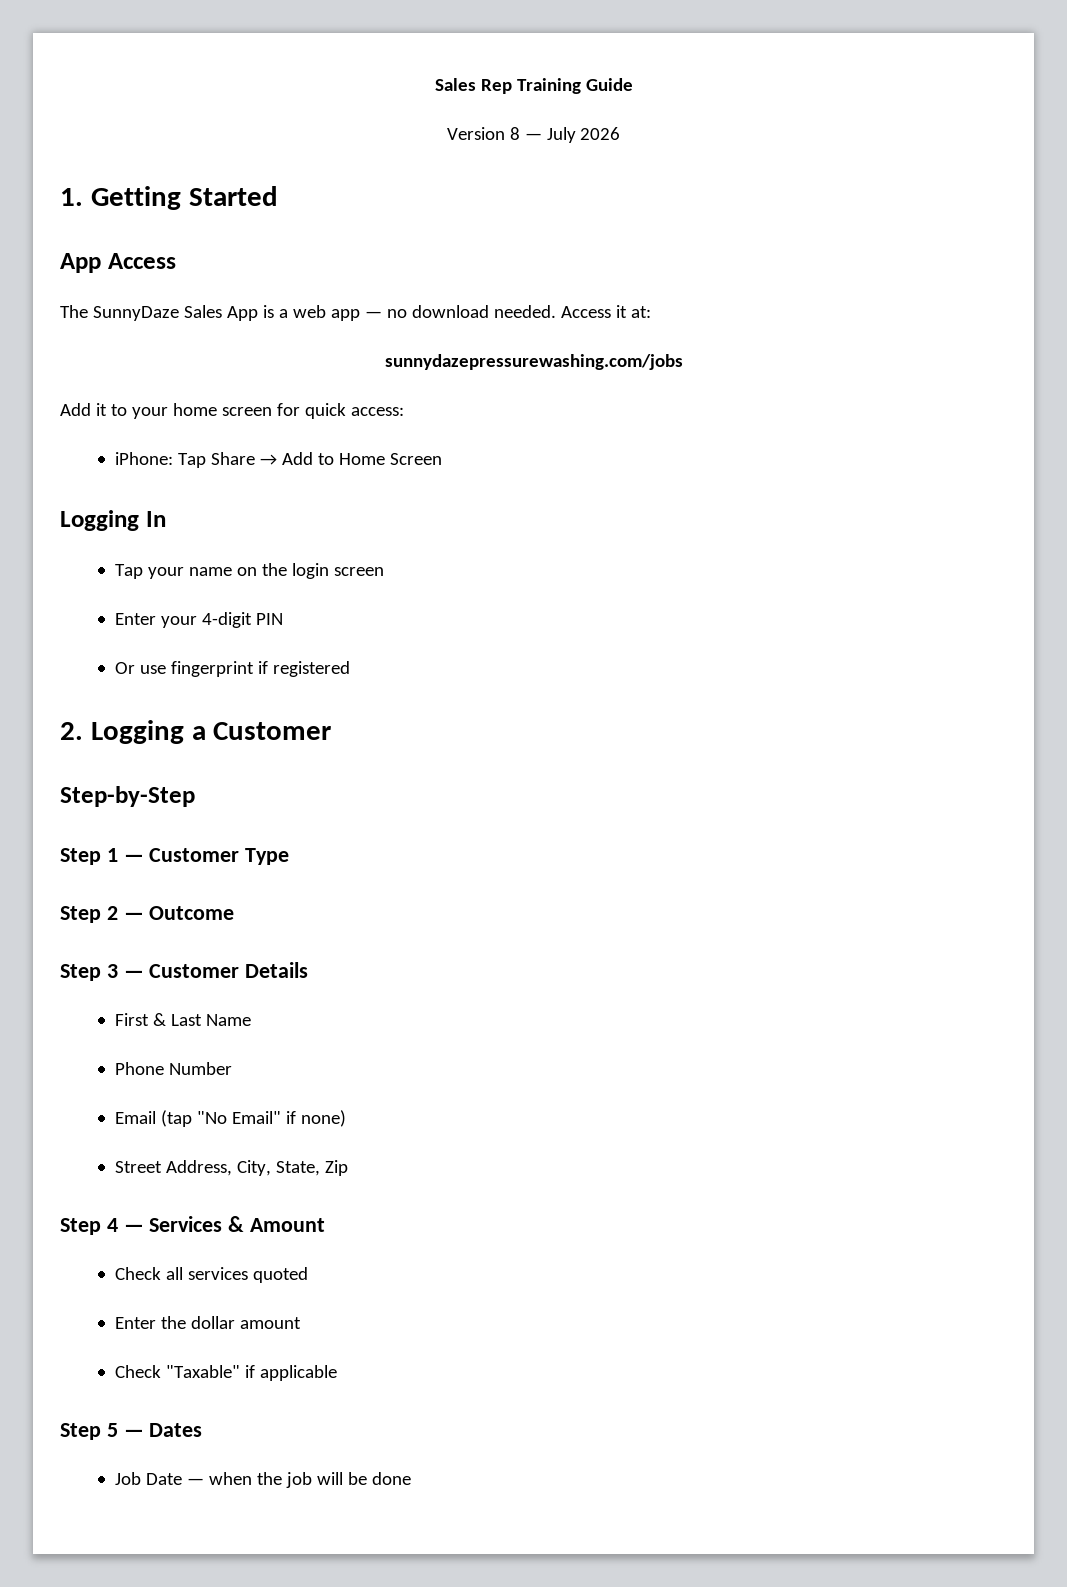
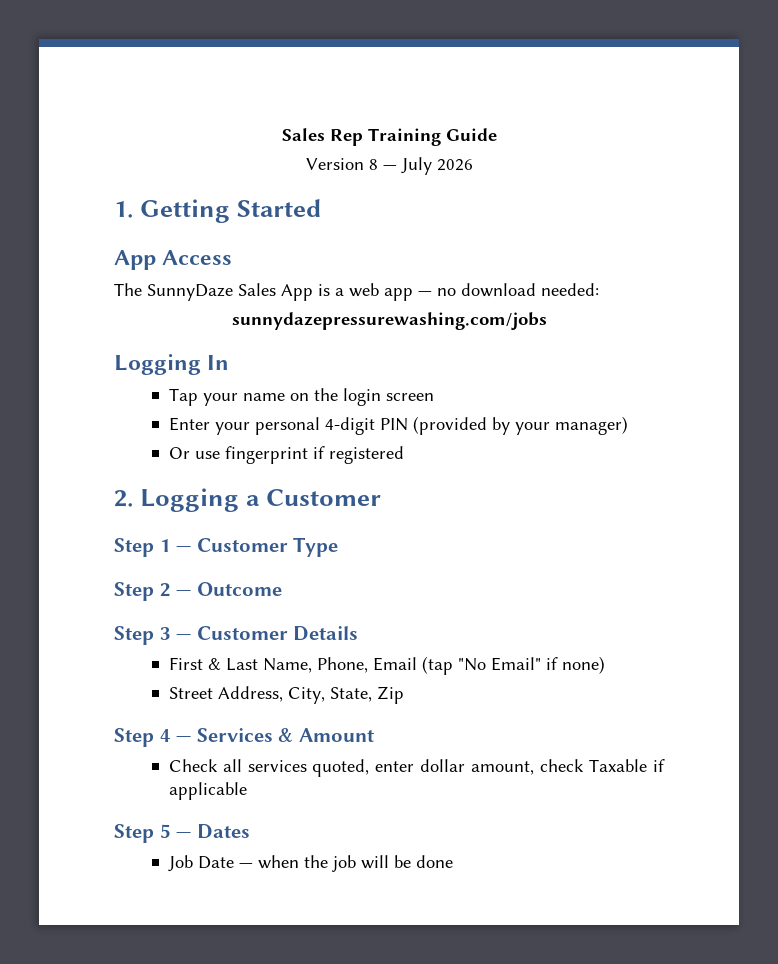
- The SunnyDaze Sales App is a web app — no download needed. Access it at:
+ The SunnyDaze Sales App is a web app — no download needed:
  sunnydazepressurewashing.com/jobs
- Add it to your home screen for quick access:
- iPhone: Tap Share → Add to Home Screen
- Enter your 4-digit PIN
+ Enter your personal 4-digit PIN (provided by your manager)
- Step-by-Step
- First & Last Name
- Phone Number
- Email (tap "No Email" if none)
+ First & Last Name, Phone, Email (tap "No Email" if none)
- Check all services quoted
- Enter the dollar amount
- Check "Taxable" if applicable
+ Check all services quoted, enter dollar amount, check Taxable if applicable

